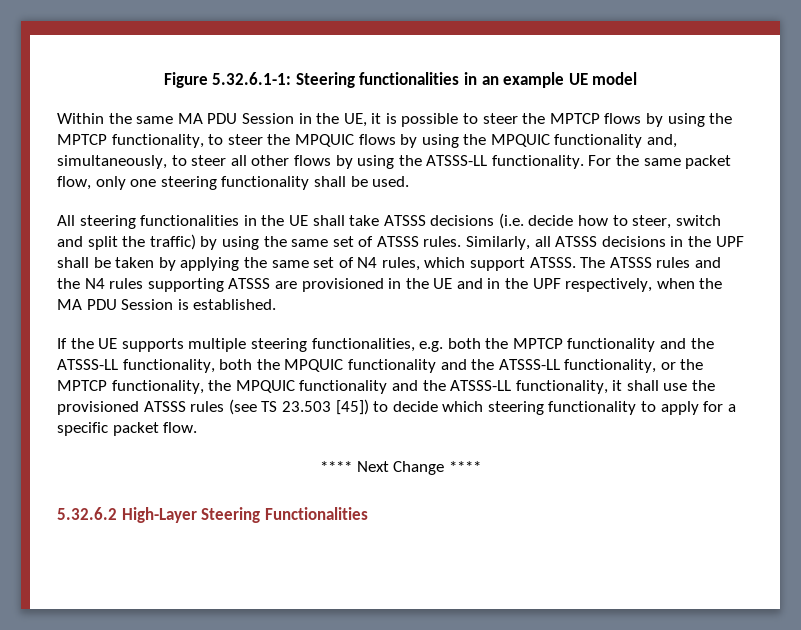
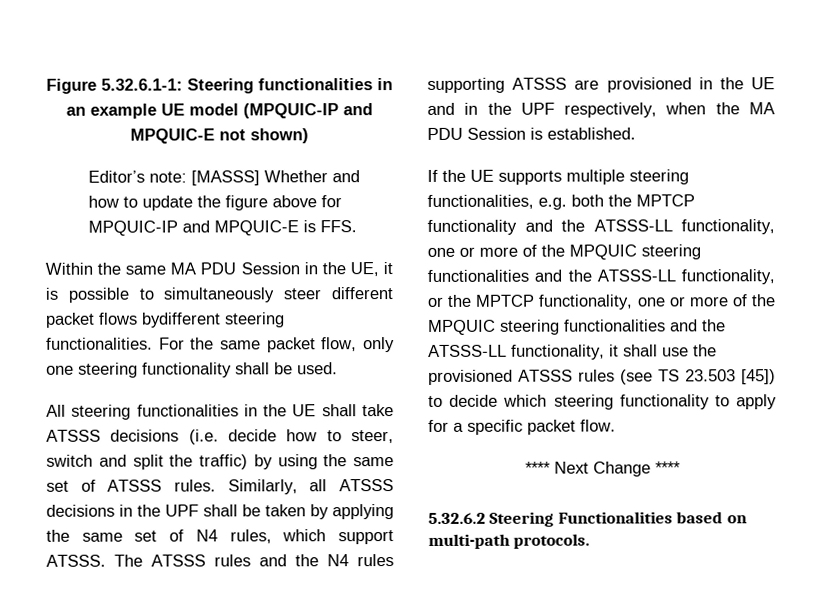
- Figure 5.32.6.1-1: Steering functionalities in an example UE model
+ Figure 5.32.6.1-1: Steering functionalities in an example UE model (MPQUIC-IP and MPQUIC-E not shown)
+ Editor’s note: [MASSS] Whether and how to update the figure above for MPQUIC-IP and MPQUIC-E is FFS.
- Within the same MA PDU Session in the UE, it is possible to steer the MPTCP flows by using the MPTCP functionality, to steer the MPQUIC flows by using the MPQUIC functionality and, simultaneously, to steer all other flows by using the ATSSS-LL functionality.
+ Within the same MA PDU Session in the UE, it is possible to simultaneously steer different packet flows bydifferent steering functionalities.
- If the UE supports multiple steering functionalities, e.g. both the MPTCP functionality and the ATSSS-LL functionality, both the MPQUIC functionality and the ATSSS-LL functionality, or the MPTCP functionality, the MPQUIC functionality and the ATSSS-LL functionality, it shall use the provisioned ATSSS rules (see TS 23.503 [45]) to decide which steering functionality to apply for a specific packet flow.
+ If the UE supports multiple steering functionalities, e.g. both the MPTCP functionality and the ATSSS-LL functionality, one or more of the MPQUIC steering functionalities and the ATSSS-LL functionality, or the MPTCP functionality, one or more of the MPQUIC steering functionalities and the ATSSS-LL functionality, it shall use the provisioned ATSSS rules (see TS 23.503 [45]) to decide which steering functionality to apply for a specific packet flow.
- 5.32.6.2 High-Layer Steering Functionalities
+ 5.32.6.2 Steering Functionalities based on multi-path protocols.

